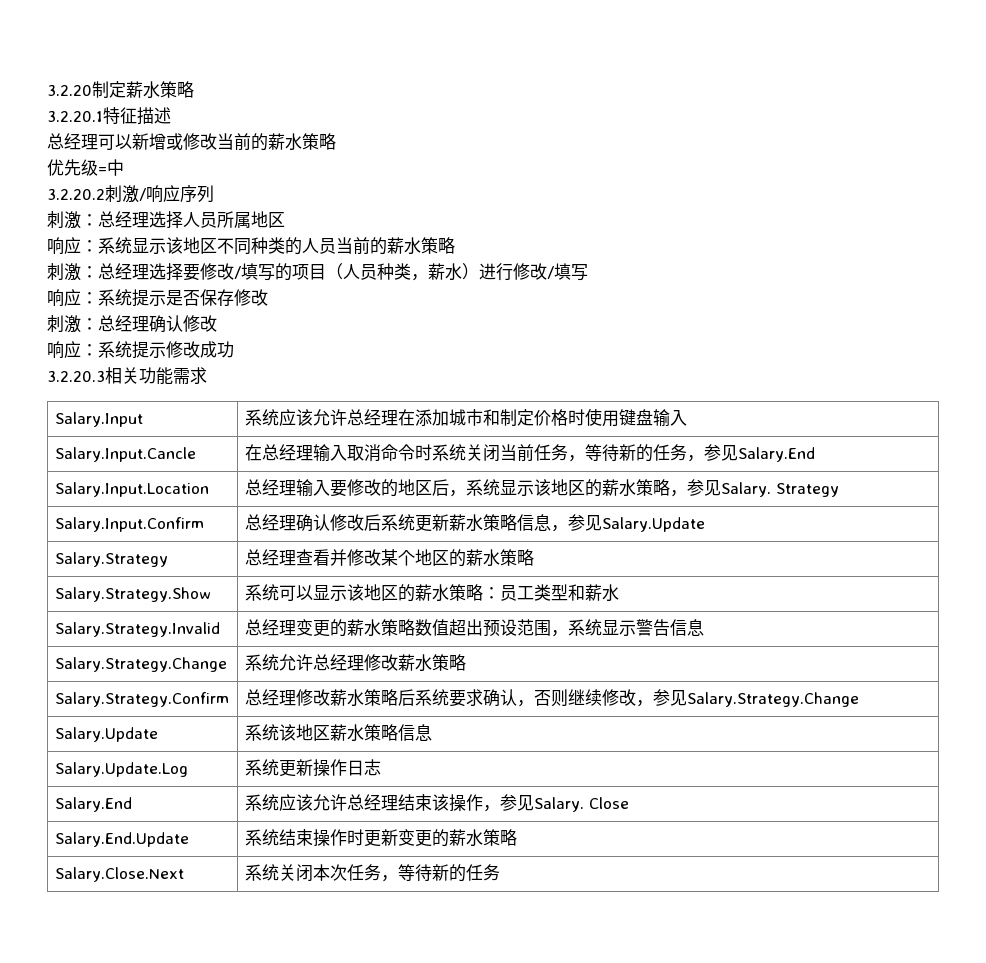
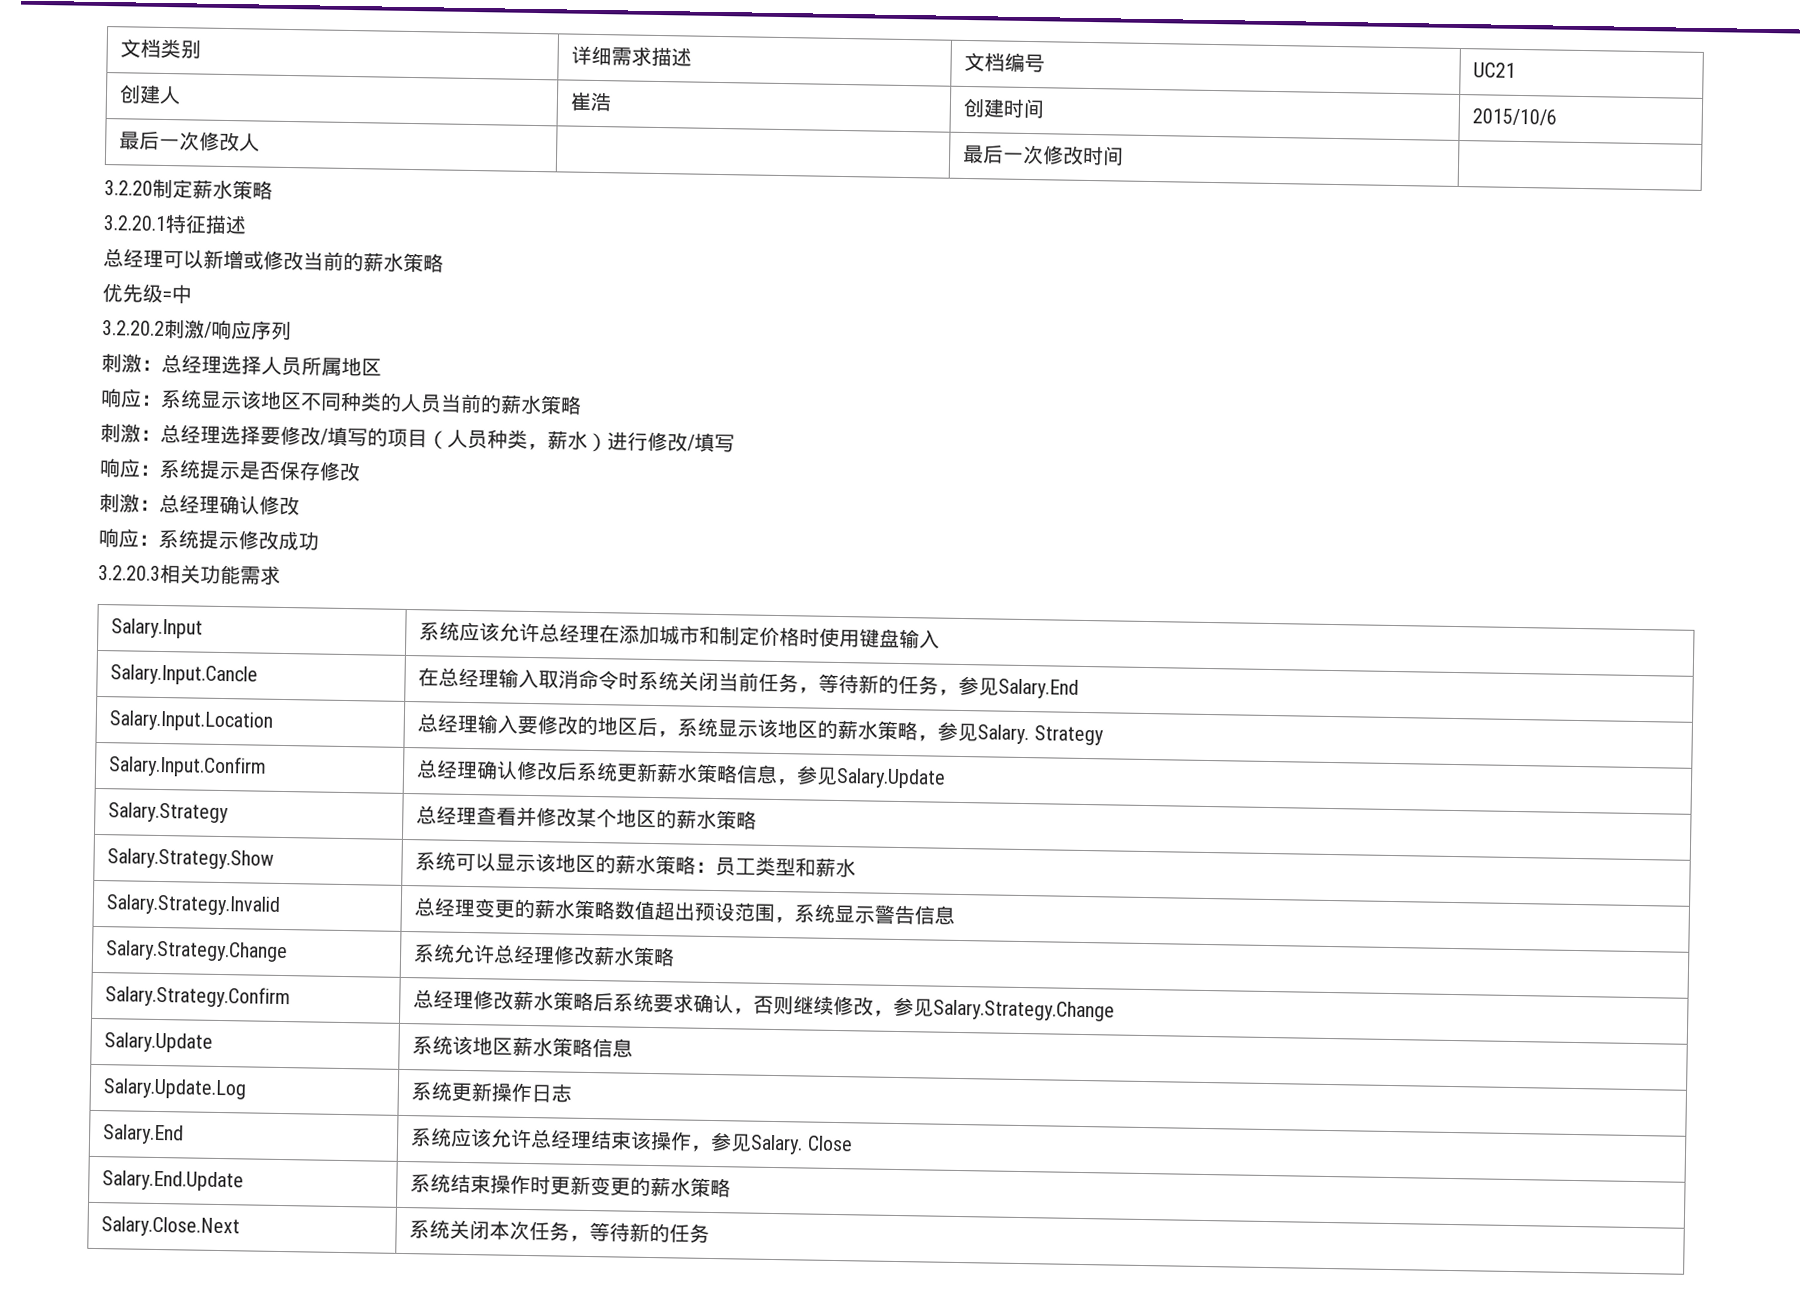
+ 文档类别 | 详细需求描述 | 文档编号 | UC21
+ 创建人 | 崔浩 | 创建时间 | 2015/10/6
+ 最后一次修改人 | | 最后一次修改时间 |

